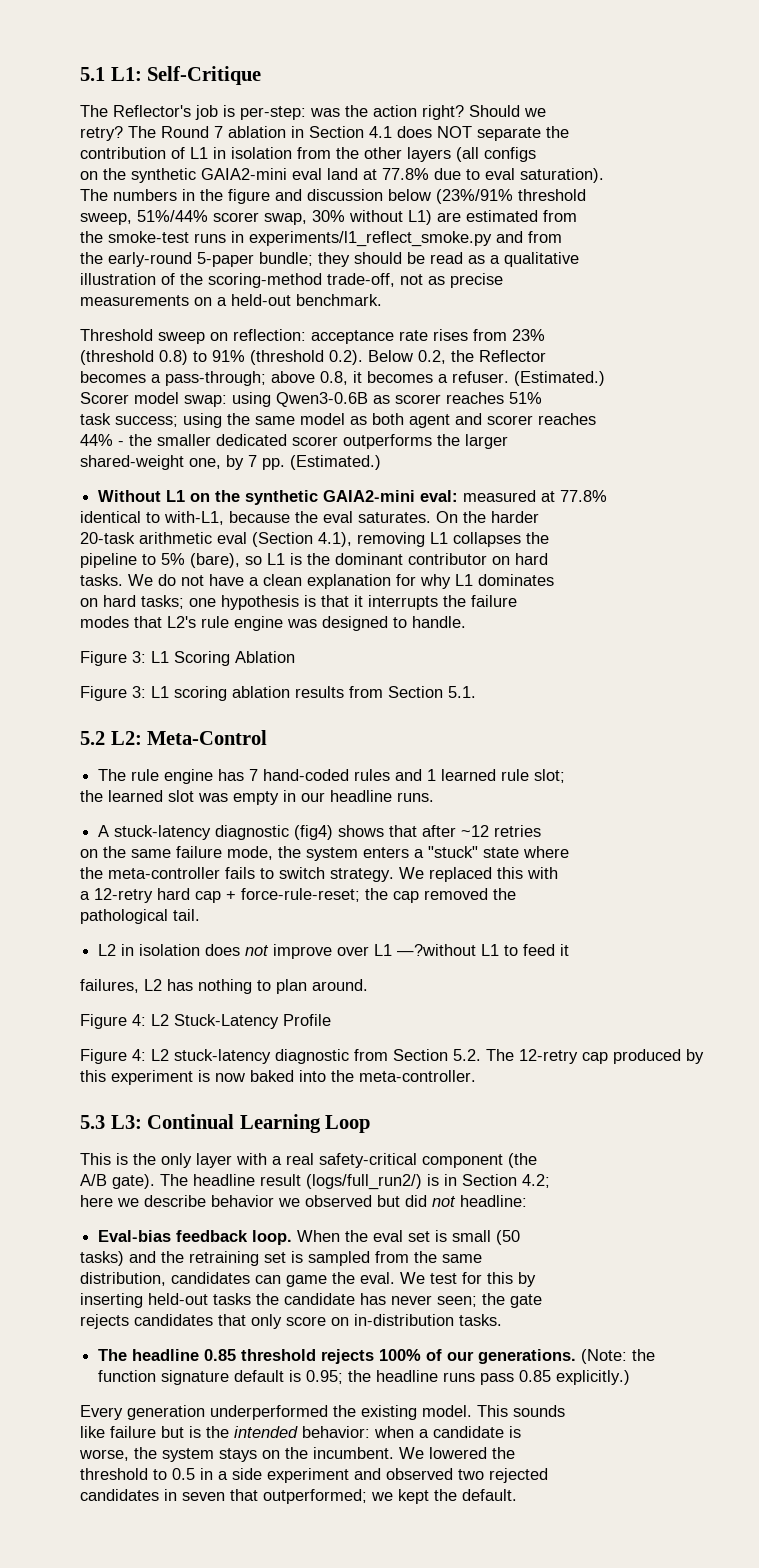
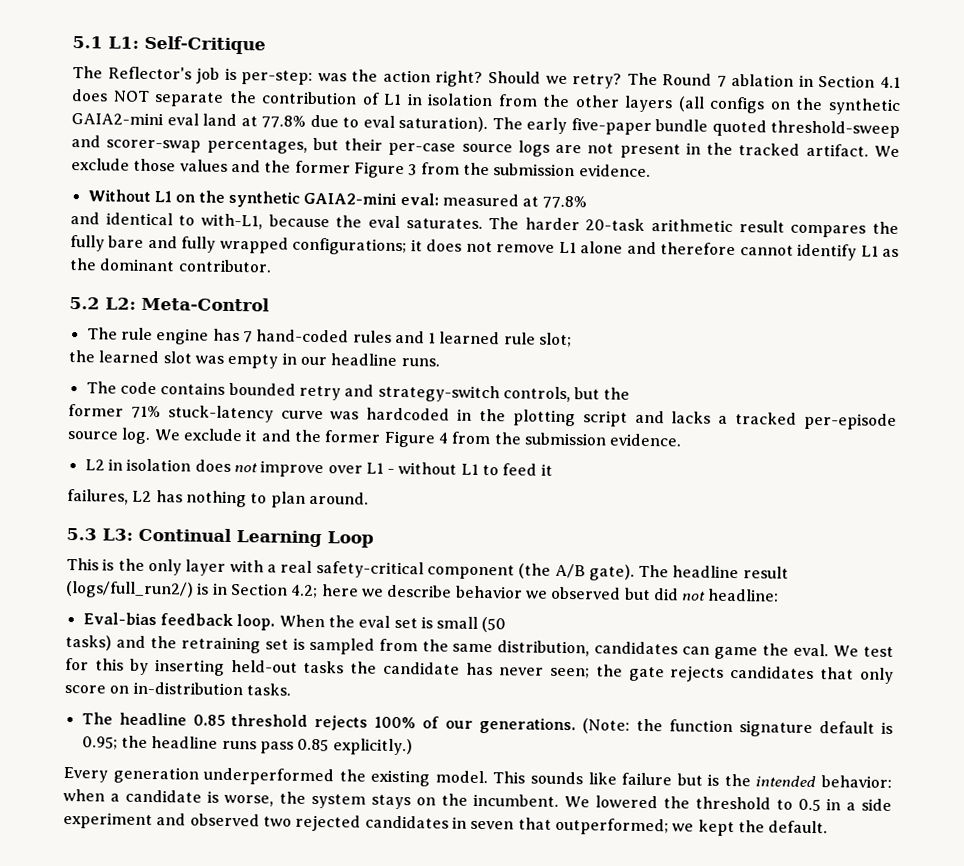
- Should we
- retry?
+ Should we retry?
- The Round 7 ablation in Section 4.1 does NOT separate the
- contribution of L1 in isolation from the other layers (all configs
- on the synthetic GAIA2-mini eval land at 77.8% due to eval saturation).
- The numbers in the figure and discussion below (23%/91% threshold
- sweep, 51%/44% scorer swap, 30% without L1) are estimated from
- the smoke-test runs in experiments/l1_reflect_smoke.py and from
- the early-round 5-paper bundle; they should be read as a qualitative
- illustration of the scoring-method trade-off, not as precise
- measurements on a held-out benchmark.
- Threshold sweep on reflection: acceptance rate rises from 23%
- (threshold 0.8) to 91% (threshold 0.2). Below 0.2, the Reflector
- becomes a pass-through; above 0.8, it becomes a refuser. (Estimated.)
- Scorer model swap: using Qwen3-0.6B as scorer reaches 51%
- task success; using the same model as both agent and scorer reaches
- 44% - the smaller dedicated scorer outperforms the larger
- shared-weight one, by 7 pp. (Estimated.)
+ The Round 7 ablation in Section 4.1 does NOT separate the contribution of L1 in isolation from the other layers (all configs on the synthetic GAIA2-mini eval land at 77.8% due to eval saturation). The early five-paper bundle quoted threshold-sweep and scorer-swap percentages, but their per-case source logs are not present in the tracked artifact. We exclude those values and the former Figure 3 from the submission evidence.
- identical to with-L1, because the eval saturates.
+ and identical to with-L1, because the eval saturates.
- On the harder
- 20-task arithmetic eval (Section 4.1), removing L1 collapses the
- pipeline to 5% (bare), so L1 is the dominant contributor on hard
- tasks. We do not have a clean explanation for why L1 dominates
- on hard tasks; one hypothesis is that it interrupts the failure
- modes that L2's rule engine was designed to handle.
- Figure 3: L1 Scoring Ablation
- Figure 3: L1 scoring ablation results from Section 5.1.
+ The harder 20-task arithmetic result compares the fully bare and fully wrapped configurations; it does not remove L1 alone and therefore cannot identify L1 as the dominant contributor.
- A stuck-latency diagnostic (fig4) shows that after ~12 retries
- on the same failure mode, the system enters a "stuck" state where
- the meta-controller fails to switch strategy. We replaced this with
- a 12-retry hard cap + force-rule-reset; the cap removed the
- pathological tail.
+ The code contains bounded retry and strategy-switch controls, but the
+ former 71% stuck-latency curve was hardcoded in the plotting script and lacks a tracked per-episode source log. We exclude it and the former Figure 4 from the submission evidence.
- L2 in isolation does not improve over L1 —?without L1 to feed it
+ L2 in isolation does not improve over L1 - without L1 to feed it
- Figure 4: L2 Stuck-Latency Profile
- Figure 4: L2 stuck-latency diagnostic from Section 5.2. The 12-retry cap produced by this experiment is now baked into the meta-controller.
- This is the only layer with a real safety-critical component (the
- A/B gate).
+ This is the only layer with a real safety-critical component (the A/B gate).
- The headline result (logs/full_run2/) is in Section 4.2;
- here we describe behavior we observed but did not headline:
+ The headline result (logs/full_run2/) is in Section 4.2; here we describe behavior we observed but did not headline:
- tasks) and the retraining set is sampled from the same
- distribution, candidates can game the eval.
+ tasks) and the retraining set is sampled from the same distribution, candidates can game the eval.
- We test for this by
- inserting held-out tasks the candidate has never seen; the gate
- rejects candidates that only score on in-distribution tasks.
+ We test for this by inserting held-out tasks the candidate has never seen; the gate rejects candidates that only score on in-distribution tasks.
- This sounds
- like failure but is the intended behavior: when a candidate is
- worse, the system stays on the incumbent.
+ This sounds like failure but is the intended behavior: when a candidate is worse, the system stays on the incumbent.
- We lowered the
- threshold to 0.5 in a side experiment and observed two rejected
- candidates in seven that outperformed; we kept the default.
+ We lowered the threshold to 0.5 in a side experiment and observed two rejected candidates in seven that outperformed; we kept the default.

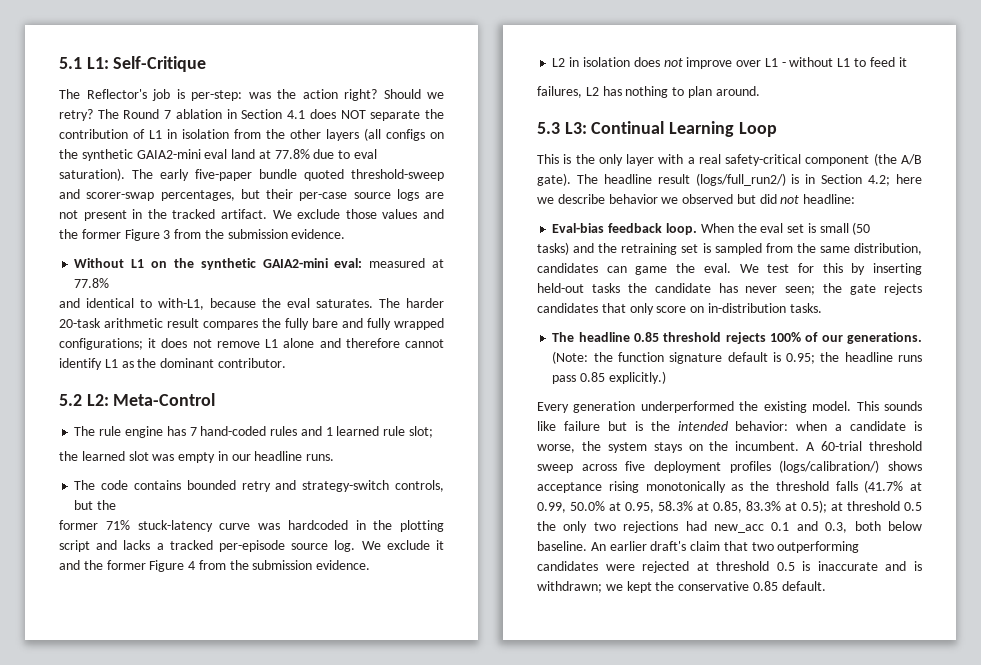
- We lowered the threshold to 0.5 in a side experiment and observed two rejected candidates in seven that outperformed; we kept the default.
+ A 60-trial threshold sweep across five deployment profiles (logs/calibration/) shows acceptance rising monotonically as the threshold falls (41.7% at 0.99, 50.0% at 0.95, 58.3% at 0.85, 83.3% at 0.5); at threshold 0.5 the only two rejections had new_acc 0.1 and 0.3, both below baseline. An earlier draft's claim that two outperforming candidates were rejected at threshold 0.5 is inaccurate and is withdrawn; we kept the conservative 0.85 default.

